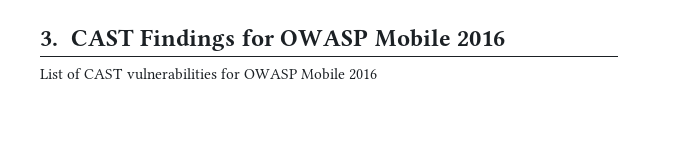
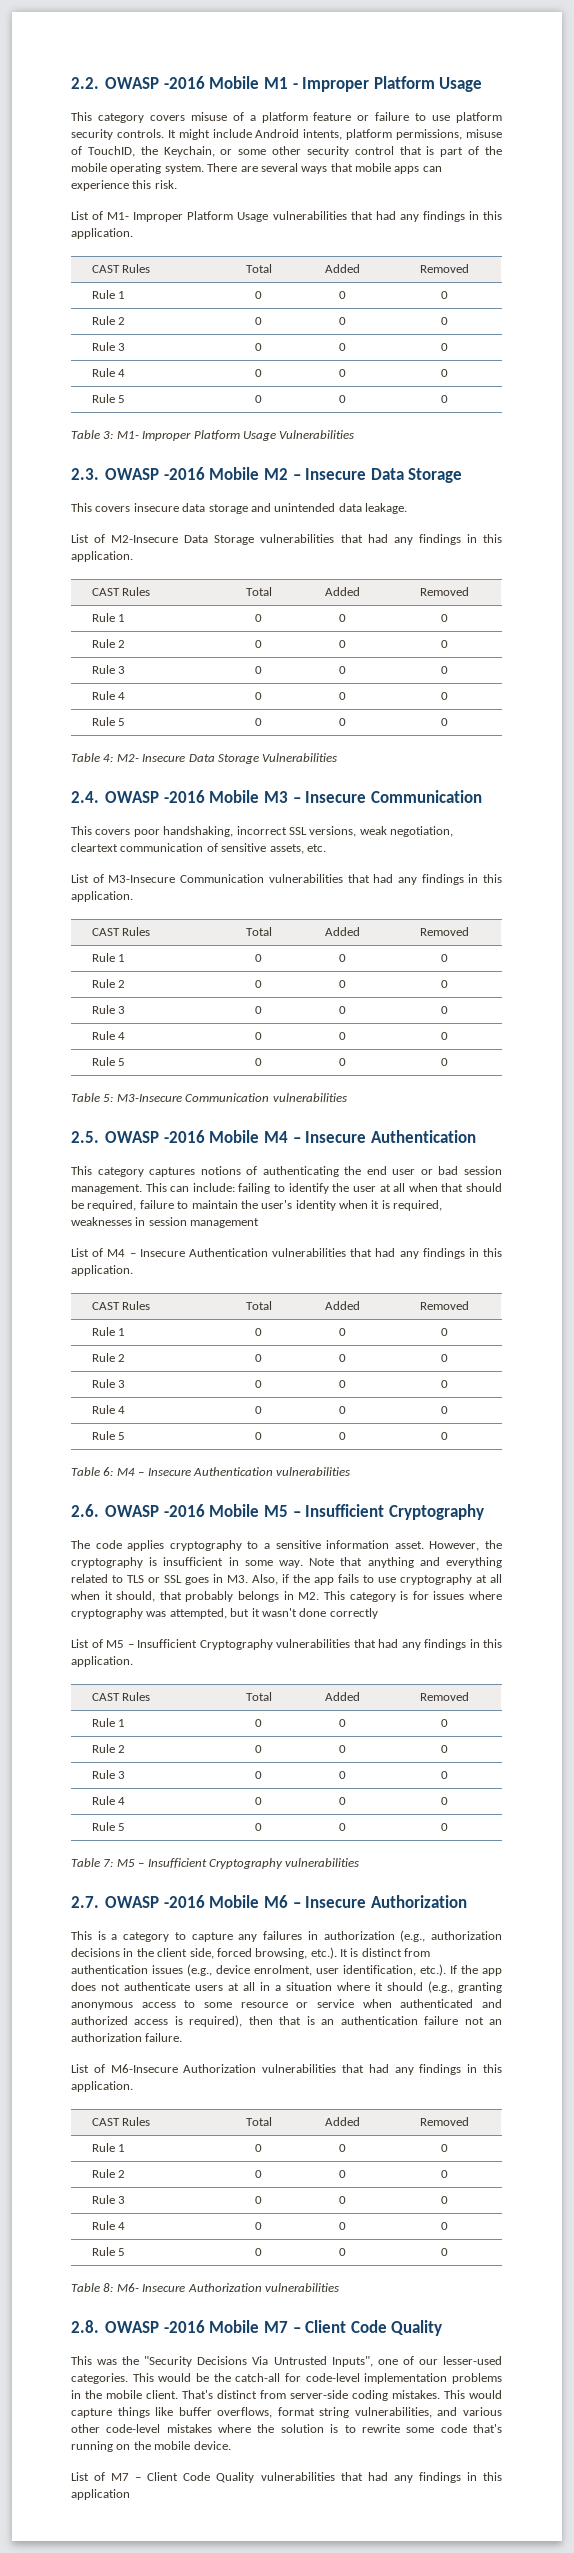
- 3. CAST Findings for OWASP Mobile 2016
- List of CAST vulnerabilities for OWASP Mobile 2016
+ 2.2. OWASP -2016 Mobile M1 - Improper Platform Usage
+ This category covers misuse of a platform feature or failure to use platform security controls. It might include Android intents, platform permissions, misuse of TouchID, the Keychain, or some other security control that is part of the mobile operating system. There are several ways that mobile apps can experience this risk.
+ List of M1- Improper Platform Usage vulnerabilities that had any findings in this application.
+ CAST Rules | Total | Added | Removed
+ Rule 1 | 0 | 0 | 0
+ Rule 2 | 0 | 0 | 0
+ Rule 3 | 0 | 0 | 0
+ Rule 4 | 0 | 0 | 0
+ Rule 5 | 0 | 0 | 0
+ Table 3: M1- Improper Platform Usage Vulnerabilities
+ 2.3. OWASP -2016 Mobile M2 – Insecure Data Storage
+ This covers insecure data storage and unintended data leakage.
+ List of M2-Insecure Data Storage vulnerabilities that had any findings in this application.
+ CAST Rules | Total | Added | Removed
+ Rule 1 | 0 | 0 | 0
+ Rule 2 | 0 | 0 | 0
+ Rule 3 | 0 | 0 | 0
+ Rule 4 | 0 | 0 | 0
+ Rule 5 | 0 | 0 | 0
+ Table 4: M2- Insecure Data Storage Vulnerabilities
+ 2.4. OWASP -2016 Mobile M3 – Insecure Communication
+ This covers poor handshaking, incorrect SSL versions, weak negotiation, cleartext communication of sensitive assets, etc.
+ List of M3-Insecure Communication vulnerabilities that had any findings in this application.
+ CAST Rules | Total | Added | Removed
+ Rule 1 | 0 | 0 | 0
+ Rule 2 | 0 | 0 | 0
+ Rule 3 | 0 | 0 | 0
+ Rule 4 | 0 | 0 | 0
+ Rule 5 | 0 | 0 | 0
+ Table 5: M3-Insecure Communication vulnerabilities
+ 2.5. OWASP -2016 Mobile M4 – Insecure Authentication
+ This category captures notions of authenticating the end user or bad session management. This can include: failing to identify the user at all when that should be required, failure to maintain the user's identity when it is required, weaknesses in session management
+ List of M4 – Insecure Authentication vulnerabilities that had any findings in this application.
+ CAST Rules | Total | Added | Removed
+ Rule 1 | 0 | 0 | 0
+ Rule 2 | 0 | 0 | 0
+ Rule 3 | 0 | 0 | 0
+ Rule 4 | 0 | 0 | 0
+ Rule 5 | 0 | 0 | 0
+ Table 6: M4 – Insecure Authentication vulnerabilities
+ 2.6. OWASP -2016 Mobile M5 – Insufficient Cryptography
+ The code applies cryptography to a sensitive information asset. However, the cryptography is insufficient in some way. Note that anything and everything related to TLS or SSL goes in M3. Also, if the app fails to use cryptography at all when it should, that probably belongs in M2. This category is for issues where cryptography was attempted, but it wasn't done correctly
+ List of M5 – Insufficient Cryptography vulnerabilities that had any findings in this application.
+ CAST Rules | Total | Added | Removed
+ Rule 1 | 0 | 0 | 0
+ Rule 2 | 0 | 0 | 0
+ Rule 3 | 0 | 0 | 0
+ Rule 4 | 0 | 0 | 0
+ Rule 5 | 0 | 0 | 0
+ Table 7: M5 – Insufficient Cryptography vulnerabilities
+ 2.7. OWASP -2016 Mobile M6 – Insecure Authorization
+ This is a category to capture any failures in authorization (e.g., authorization decisions in the client side, forced browsing, etc.). It is distinct from authentication issues (e.g., device enrolment, user identification, etc.). If the app does not authenticate users at all in a situation where it should (e.g., granting anonymous access to some resource or service when authenticated and authorized access is required), then that is an authentication failure not an authorization failure.
+ List of M6-Insecure Authorization vulnerabilities that had any findings in this application.
+ CAST Rules | Total | Added | Removed
+ Rule 1 | 0 | 0 | 0
+ Rule 2 | 0 | 0 | 0
+ Rule 3 | 0 | 0 | 0
+ Rule 4 | 0 | 0 | 0
+ Rule 5 | 0 | 0 | 0
+ Table 8: M6- Insecure Authorization vulnerabilities
+ 2.8. OWASP -2016 Mobile M7 – Client Code Quality
+ This was the "Security Decisions Via Untrusted Inputs", one of our lesser-used categories. This would be the catch-all for code-level implementation problems in the mobile client. That's distinct from server-side coding mistakes. This would capture things like buffer overflows, format string vulnerabilities, and various other code-level mistakes where the solution is to rewrite some code that's running on the mobile device.
+ List of M7 – Client Code Quality vulnerabilities that had any findings in this application

